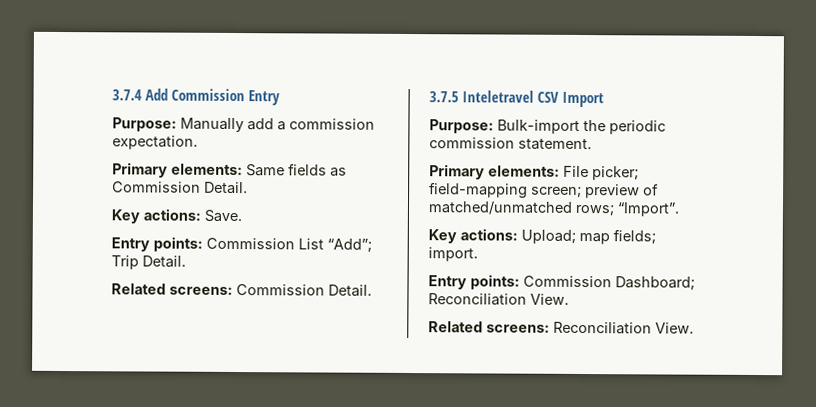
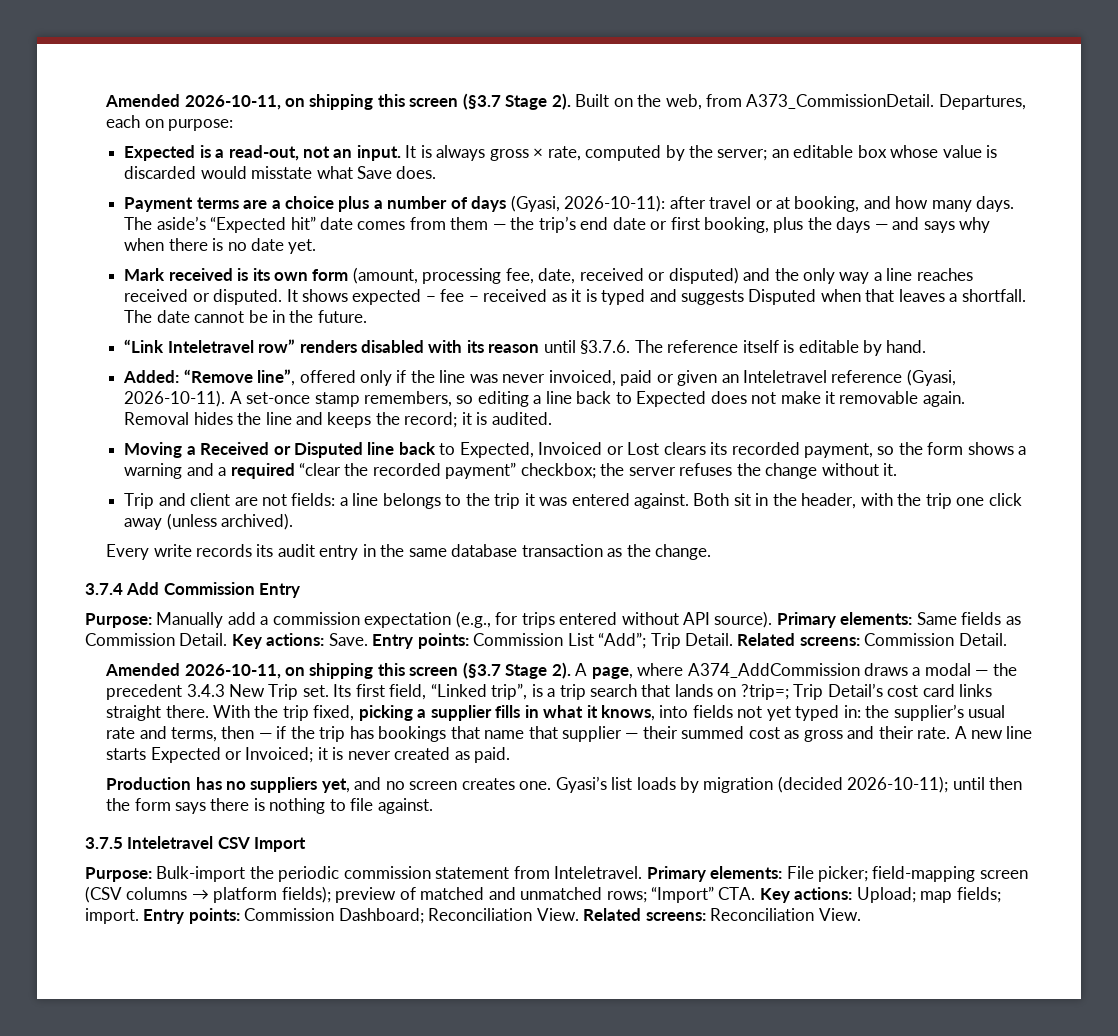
+ Amended 2026-10-11, on shipping this screen (§3.7 Stage 2). Built on the web, from A373_CommissionDetail. Departures, each on purpose:
+ Expected is a read-out, not an input. It is always gross × rate, computed by the server; an editable box whose value is discarded would misstate what Save does.
+ Payment terms are a choice plus a number of days (Gyasi, 2026-10-11): after travel or at booking, and how many days. The aside’s “Expected hit” date comes from them — the trip’s end date or first booking, plus the days — and says why when there is no date yet.
+ Mark received is its own form (amount, processing fee, date, received or disputed) and the only way a line reaches received or disputed. It shows expected − fee − received as it is typed and suggests Disputed when that leaves a shortfall. The date cannot be in the future.
+ “Link Inteletravel row” renders disabled with its reason until §3.7.6. The reference itself is editable by hand.
+ Added: “Remove line”, offered only if the line was never invoiced, paid or given an Inteletravel reference (Gyasi, 2026-10-11). A set-once stamp remembers, so editing a line back to Expected does not make it removable again. Removal hides the line and keeps the record; it is audited.
+ Moving a Received or Disputed line back to Expected, Invoiced or Lost clears its recorded payment, so the form shows a warning and a required “clear the recorded payment” checkbox; the server refuses the change without it.
+ Trip and client are not fields: a line belongs to the trip it was entered against. Both sit in the header, with the trip one click away (unless archived).
+ Every write records its audit entry in the same database transaction as the change.
- Purpose: Manually add a commission expectation.
- Primary elements: Same fields as Commission Detail.
- Key actions: Save.
- Entry points: Commission List “Add”; Trip Detail.
- Related screens: Commission Detail.
+ Purpose: Manually add a commission expectation (e.g., for trips entered without API source). Primary elements: Same fields as Commission Detail. Key actions: Save. Entry points: Commission List “Add”; Trip Detail. Related screens: Commission Detail.
+ Amended 2026-10-11, on shipping this screen (§3.7 Stage 2). A page, where A374_AddCommission draws a modal — the precedent 3.4.3 New Trip set. Its first field, “Linked trip”, is a trip search that lands on ?trip=; Trip Detail’s cost card links straight there. With the trip fixed, picking a supplier fills in what it knows, into fields not yet typed in: the supplier’s usual rate and terms, then — if the trip has bookings that name that supplier — their summed cost as gross and their rate. A new line starts Expected or Invoiced; it is never created as paid.
+ Production has no suppliers yet, and no screen creates one. Gyasi’s list loads by migration (decided 2026-10-11); until then the form says there is nothing to file against.
- Purpose: Bulk-import the periodic commission statement.
- Primary elements: File picker; field-mapping screen; preview of matched/unmatched rows; “Import”.
- Key actions: Upload; map fields; import.
- Entry points: Commission Dashboard; Reconciliation View.
- Related screens: Reconciliation View.
+ Purpose: Bulk-import the periodic commission statement from Inteletravel. Primary elements: File picker; field-mapping screen (CSV columns → platform fields); preview of matched and unmatched rows; “Import” CTA. Key actions: Upload; map fields; import. Entry points: Commission Dashboard; Reconciliation View. Related screens: Reconciliation View.

